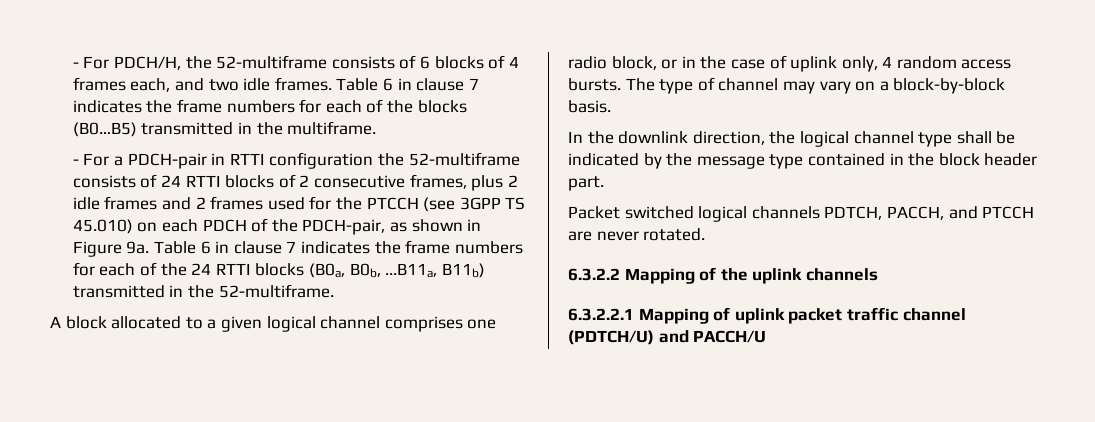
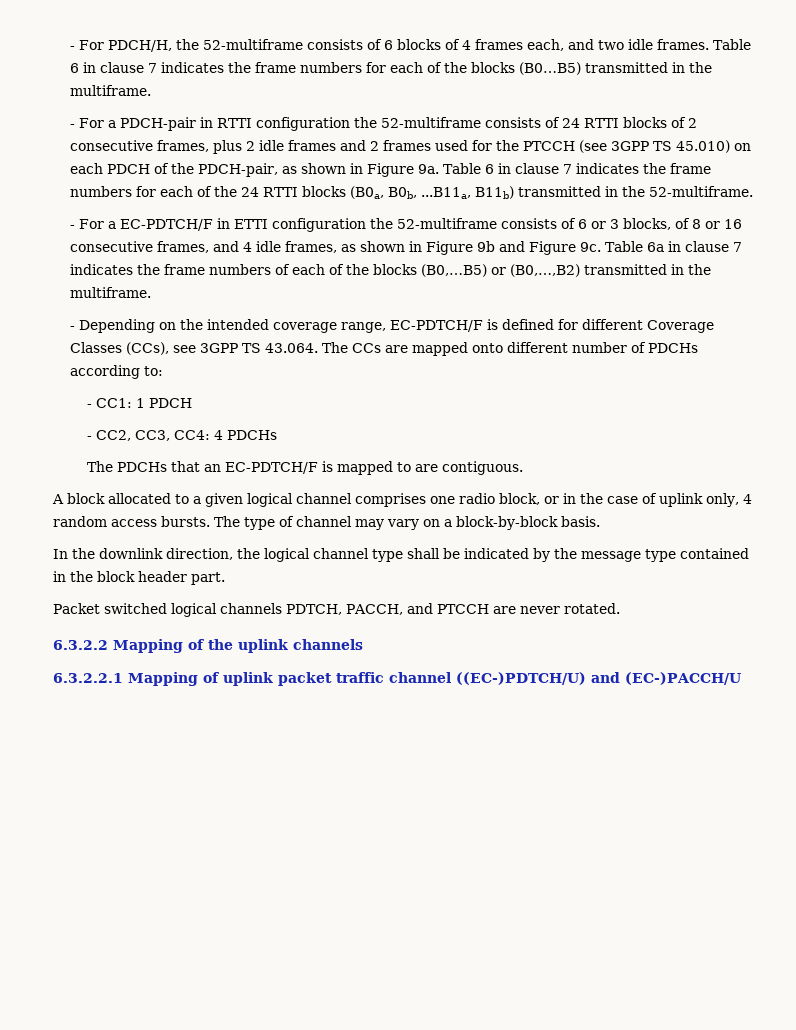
+ - For a EC-PDTCH/F in ETTI configuration the 52-multiframe consists of 6 or 3 blocks, of 8 or 16 consecutive frames, and 4 idle frames, as shown in Figure 9b and Figure 9c. Table 6a in clause 7 indicates the frame numbers of each of the blocks (B0,…B5) or (B0,…,B2) transmitted in the multiframe.
+ - Depending on the intended coverage range, EC-PDTCH/F is defined for different Coverage Classes (CCs), see 3GPP TS 43.064. The CCs are mapped onto different number of PDCHs according to:
+ - CC1: 1 PDCH
+ - CC2, CC3, CC4: 4 PDCHs
+ The PDCHs that an EC-PDTCH/F is mapped to are contiguous.
- 6.3.2.2.1 Mapping of uplink packet traffic channel (PDTCH/U) and PACCH/U
+ 6.3.2.2.1 Mapping of uplink packet traffic channel ((EC-)PDTCH/U) and (EC-)PACCH/U

